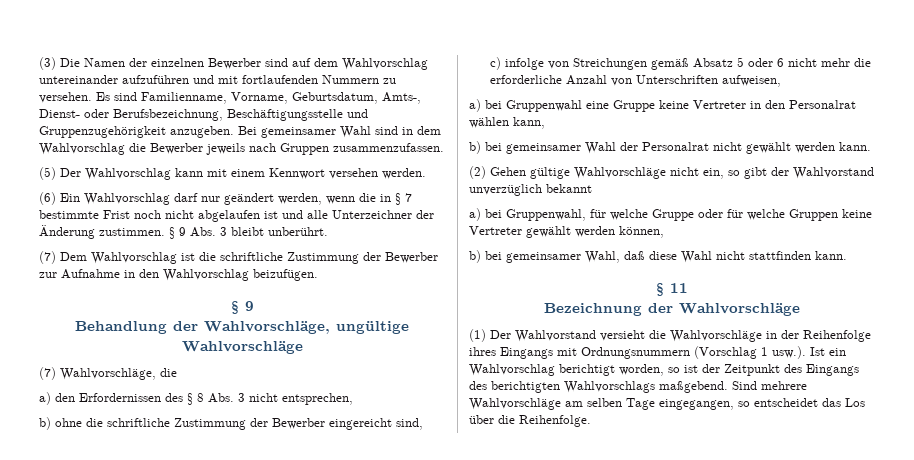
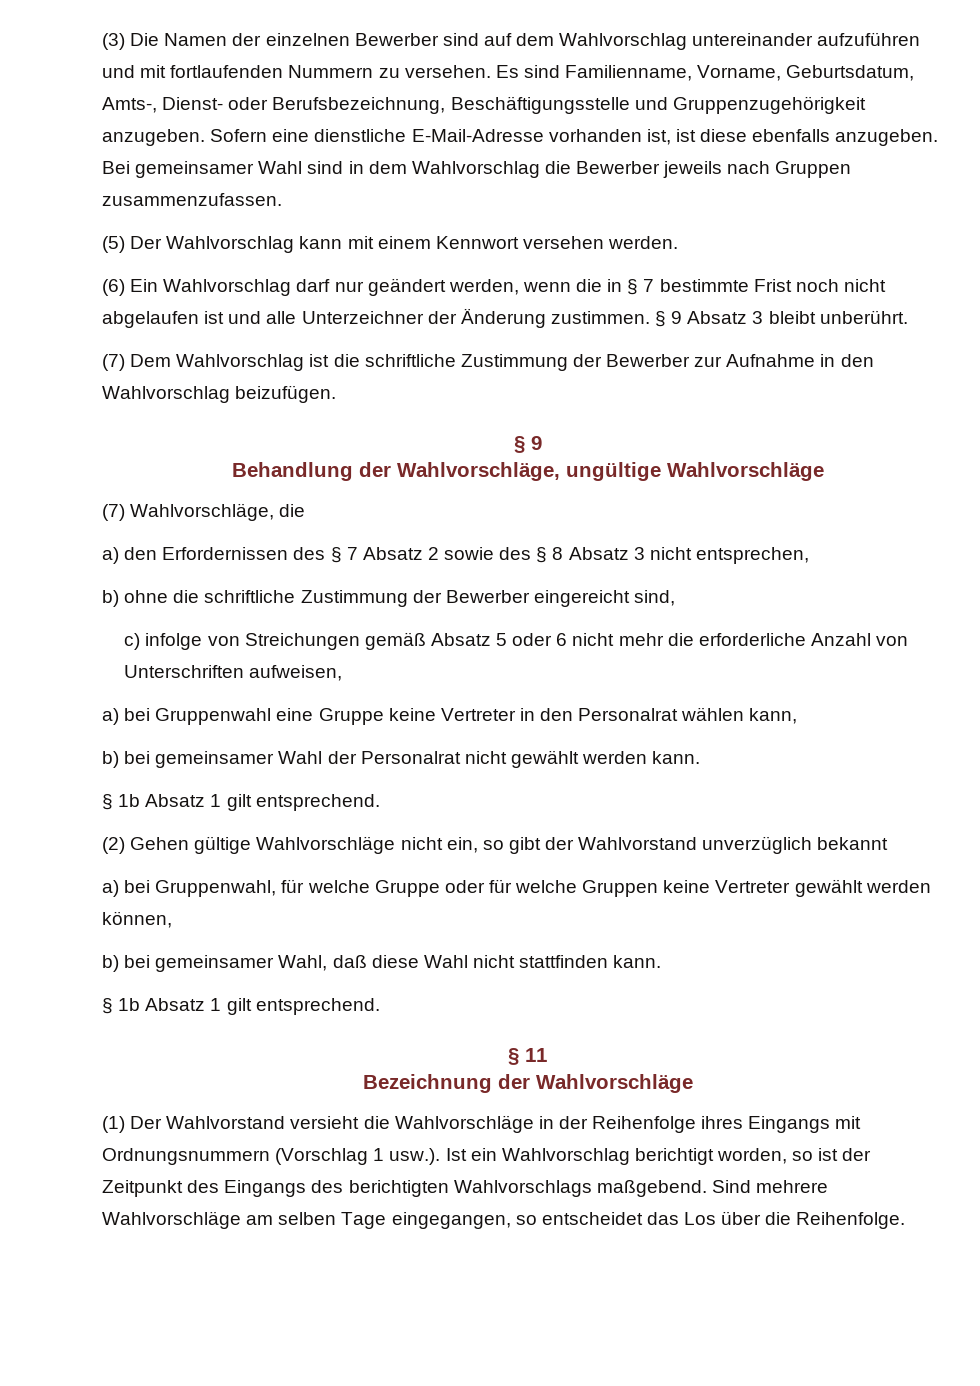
+ Sofern eine dienstliche E-Mail-Adresse vorhanden ist, ist diese ebenfalls anzugeben.
- § 9 Abs. 3 bleibt unberührt.
+ § 9 Absatz 3 bleibt unberührt.
- a) den Erfordernissen des § 8 Abs. 3 nicht entsprechen,
+ a) den Erfordernissen des § 7 Absatz 2 sowie des § 8 Absatz 3 nicht entsprechen,
  b) bei gemeinsamer Wahl der Personalrat nicht gewählt werden kann.
+ § 1b Absatz 1 gilt entsprechend.
  b) bei gemeinsamer Wahl, daß diese Wahl nicht stattfinden kann.
+ § 1b Absatz 1 gilt entsprechend.

